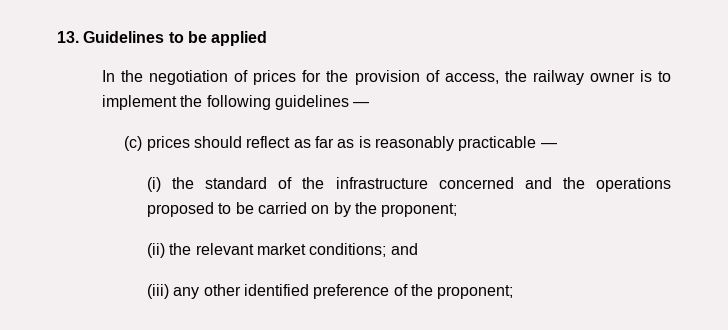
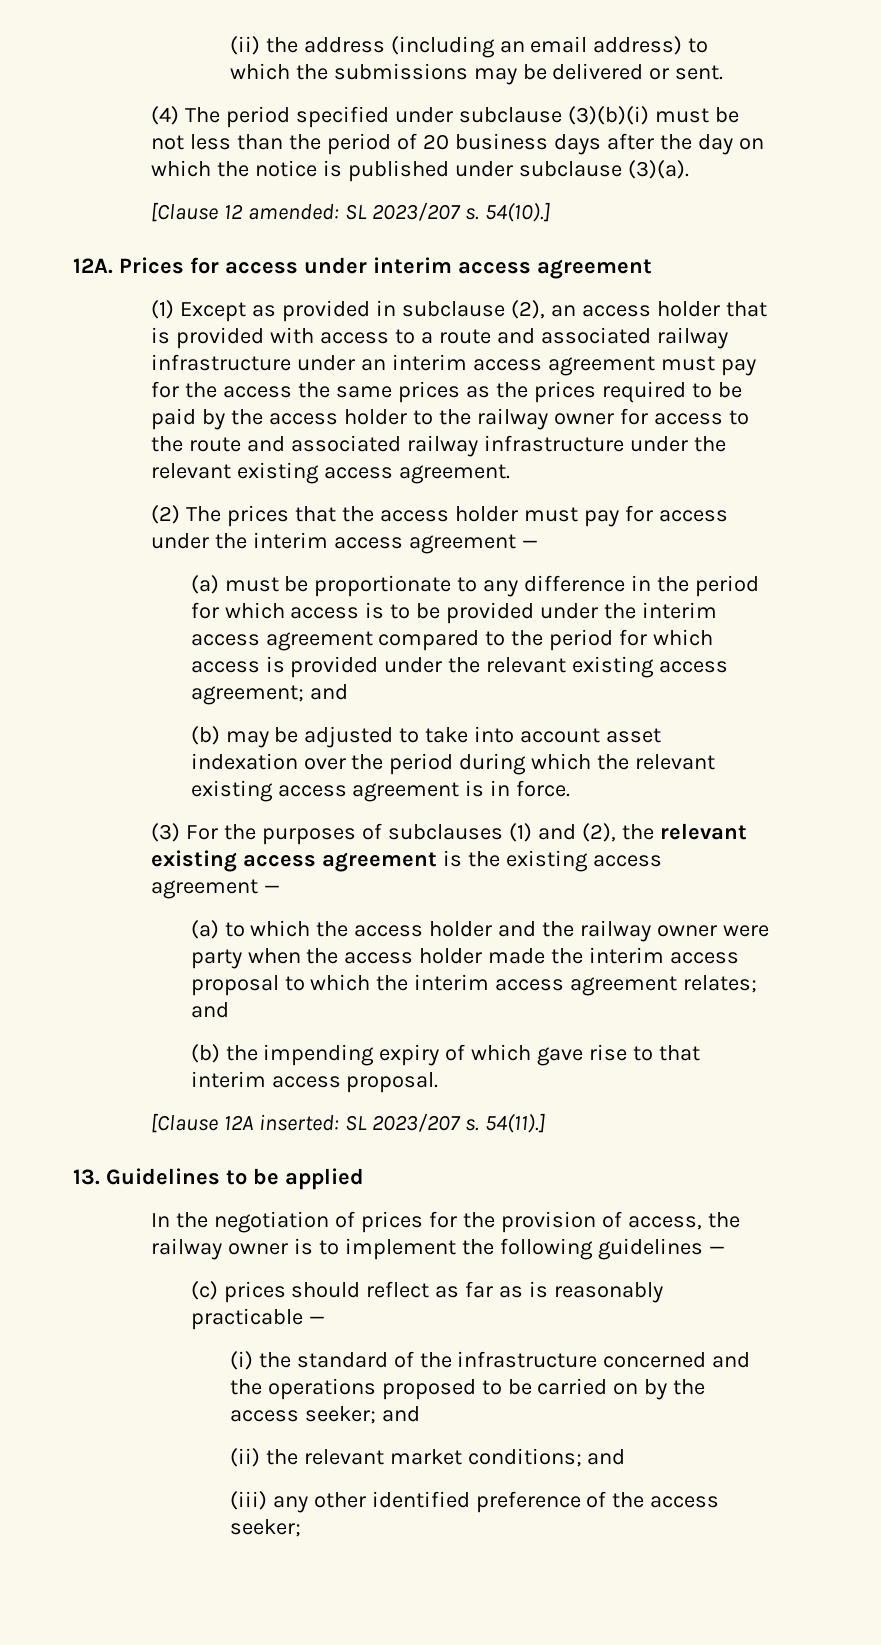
+ (ii) the address (including an email address) to which the submissions may be delivered or sent.
+ (4) The period specified under subclause (3)(b)(i) must be not less than the period of 20 business days after the day on which the notice is published under subclause (3)(a).
+ [Clause 12 amended: SL 2023/207 s. 54(10).]
+ 12A. Prices for access under interim access agreement
+ (1) Except as provided in subclause (2), an access holder that is provided with access to a route and associated railway infrastructure under an interim access agreement must pay for the access the same prices as the prices required to be paid by the access holder to the railway owner for access to the route and associated railway infrastructure under the relevant existing access agreement.
+ (2) The prices that the access holder must pay for access under the interim access agreement —
+ (a) must be proportionate to any difference in the period for which access is to be provided under the interim access agreement compared to the period for which access is provided under the relevant existing access agreement; and
+ (b) may be adjusted to take into account asset indexation over the period during which the relevant existing access agreement is in force.
+ (3) For the purposes of subclauses (1) and (2), the relevant existing access agreement is the existing access agreement —
+ (a) to which the access holder and the railway owner were party when the access holder made the interim access proposal to which the interim access agreement relates; and
+ (b) the impending expiry of which gave rise to that interim access proposal.
+ [Clause 12A inserted: SL 2023/207 s. 54(11).]
- (i) the standard of the infrastructure concerned and the operations proposed to be carried on by the proponent;
+ (i) the standard of the infrastructure concerned and the operations proposed to be carried on by the access seeker; and
- (iii) any other identified preference of the proponent;
+ (iii) any other identified preference of the access seeker;

